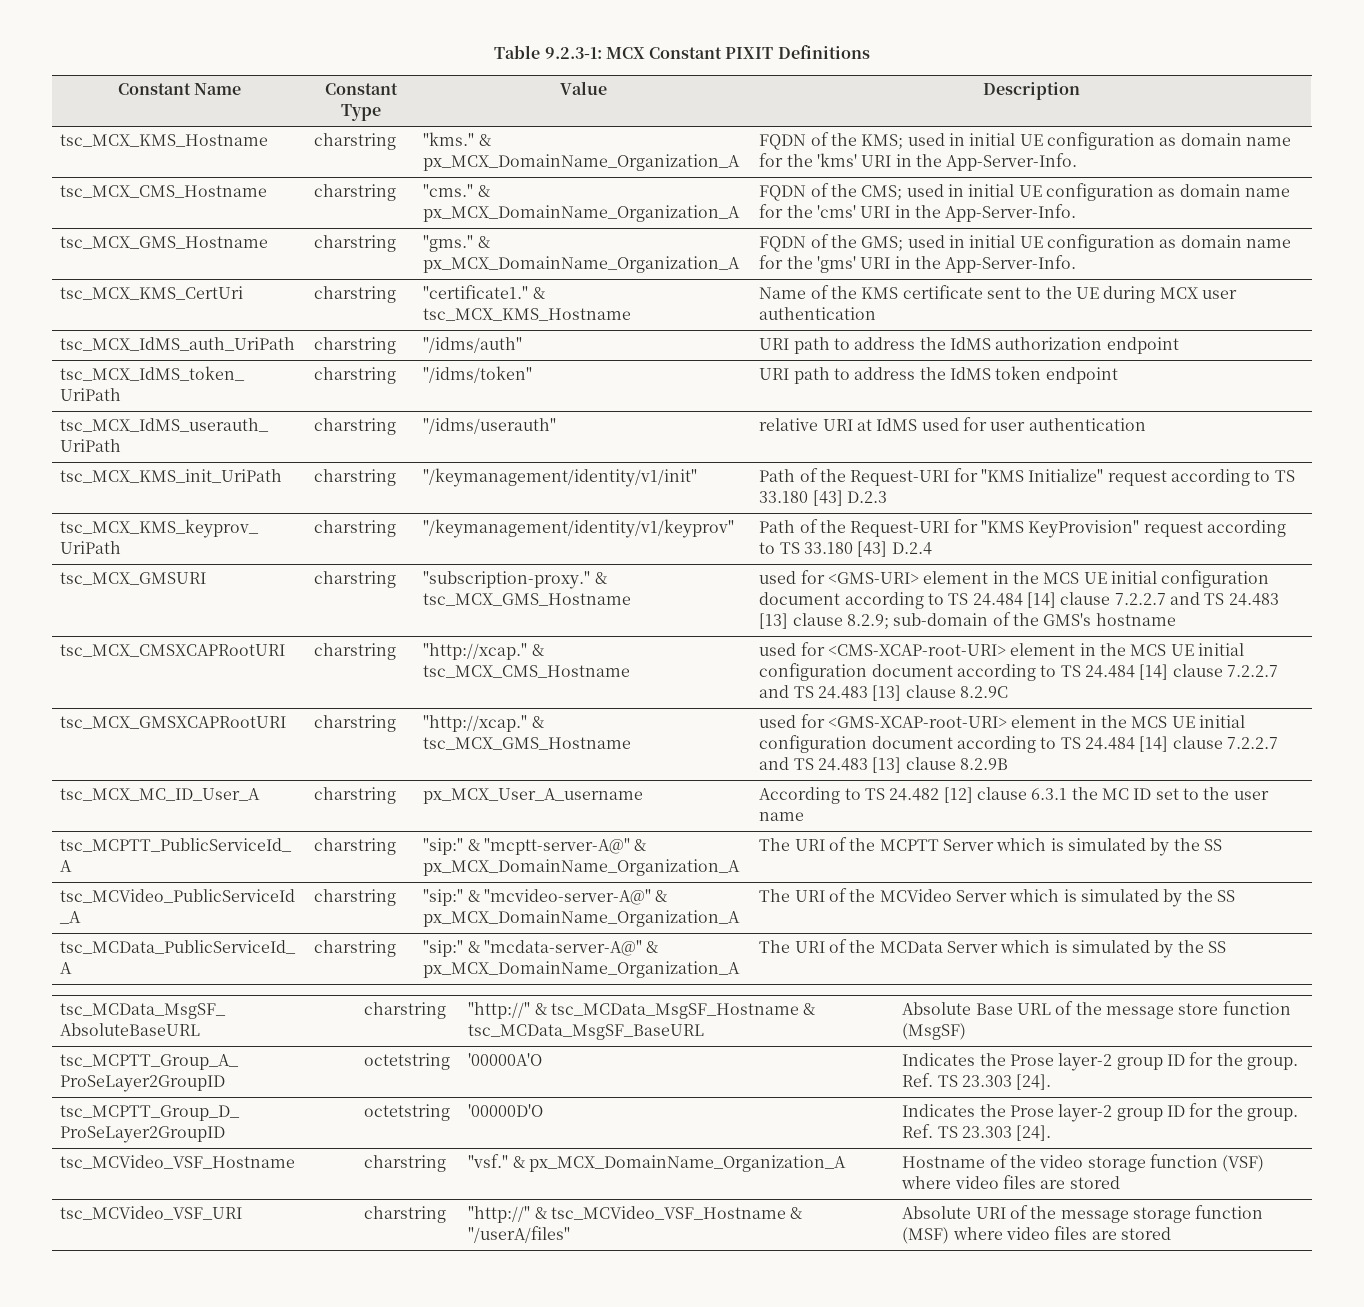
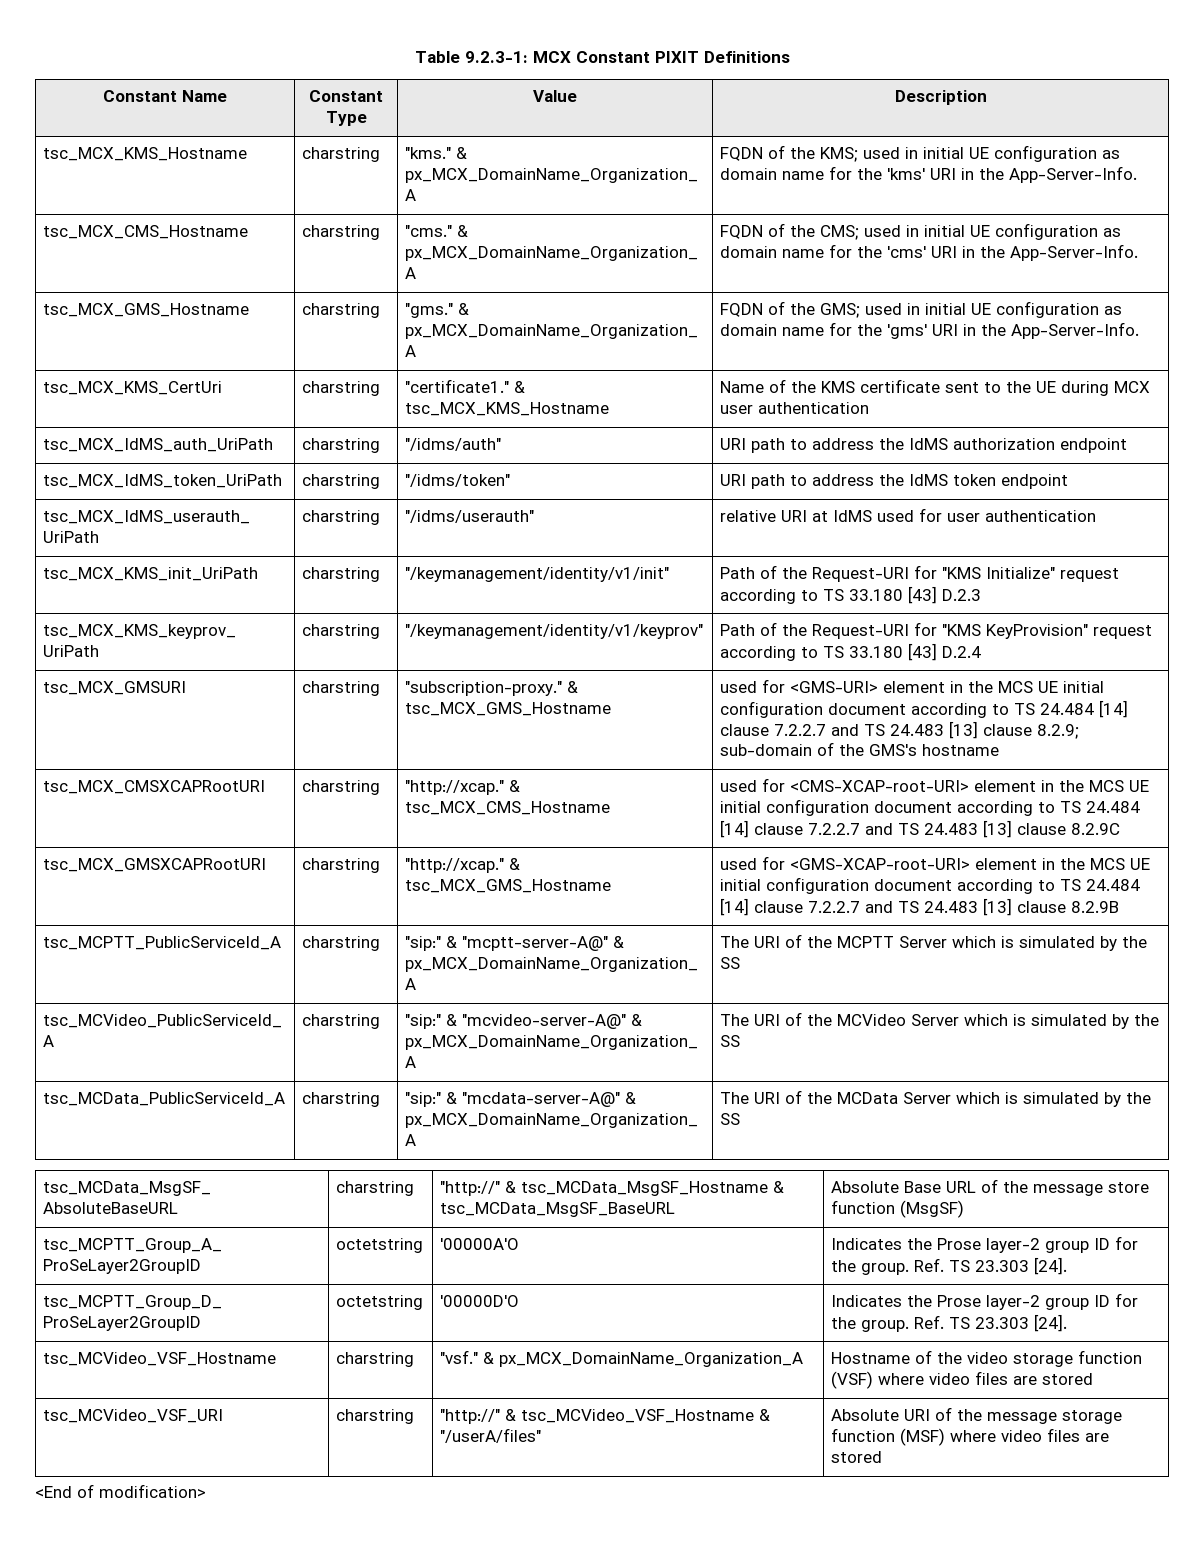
- tsc_MCX_MC_ID_User_A | charstring | px_MCX_User_A_username | According to TS 24.482 [12] clause 6.3.1 the MC ID set to the user name
+ <End of modification>

